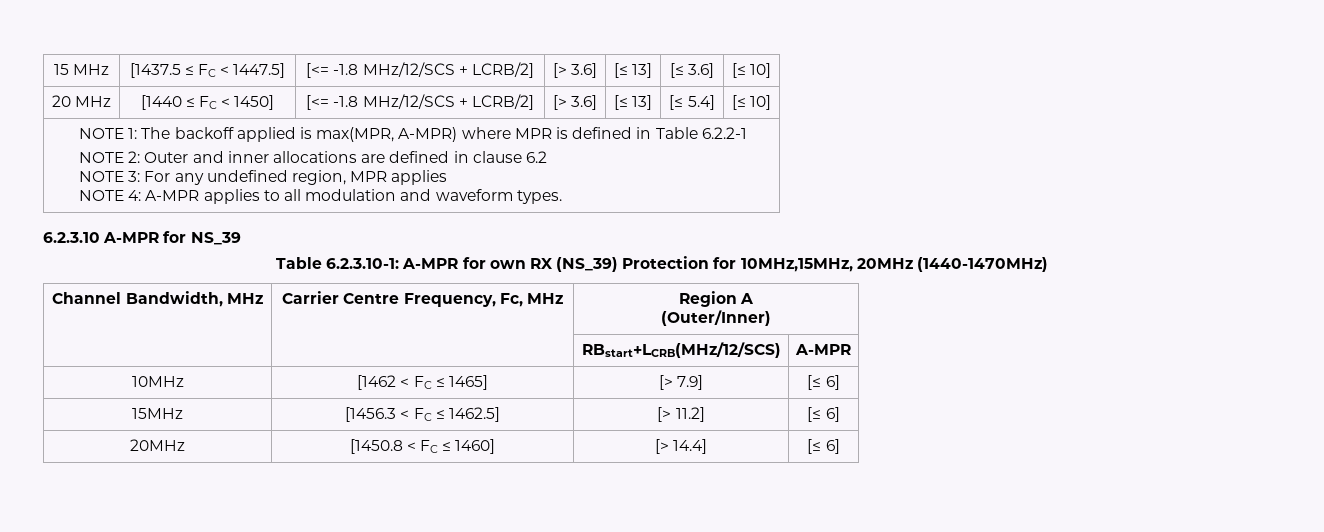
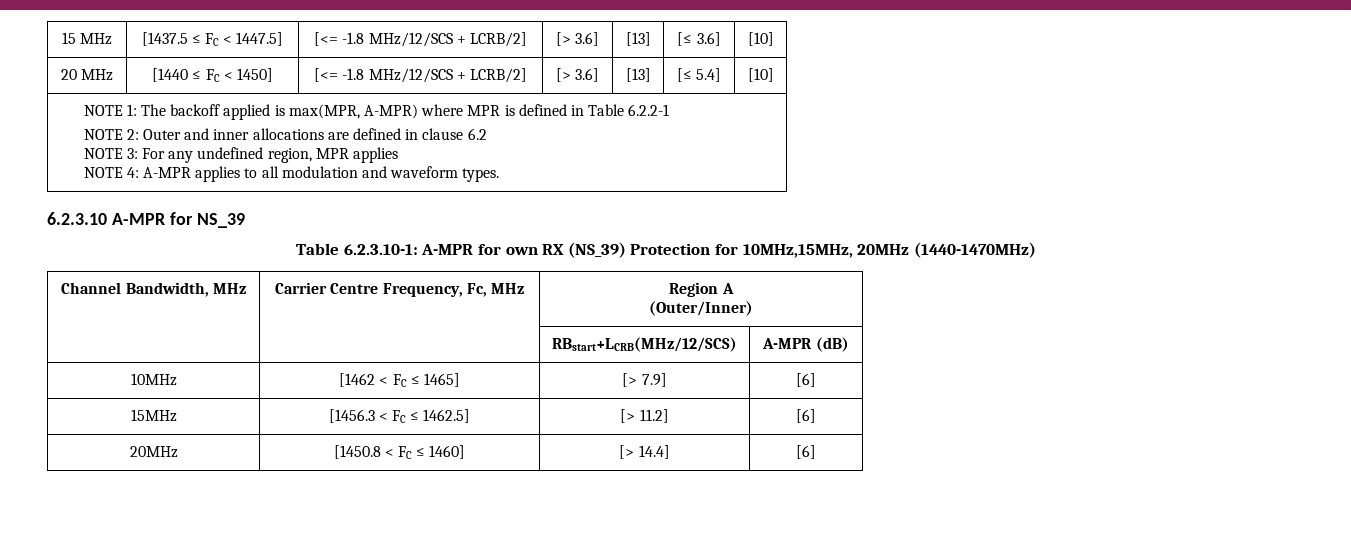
- 15 MHz | [1437.5 ≤ FC < 1447.5] | [<= -1.8 MHz/12/SCS + LCRB/2] | [> 3.6] | [≤ 13] | [≤ 3.6] | [≤ 10]
+ 15 MHz | [1437.5 ≤ FC < 1447.5] | [<= -1.8 MHz/12/SCS + LCRB/2] | [> 3.6] | [13] | [≤ 3.6] | [10]
- 20 MHz | [1440 ≤ FC < 1450] | [<= -1.8 MHz/12/SCS + LCRB/2] | [> 3.6] | [≤ 13] | [≤ 5.4] | [≤ 10]
+ 20 MHz | [1440 ≤ FC < 1450] | [<= -1.8 MHz/12/SCS + LCRB/2] | [> 3.6] | [13] | [≤ 5.4] | [10]
- | | RBstart+LCRB(MHz/12/SCS) | A-MPR
+ | | RBstart+LCRB(MHz/12/SCS) | A-MPR (dB)
- 10MHz | [1462 < FC ≤ 1465] | [> 7.9] | [≤ 6]
+ 10MHz | [1462 < FC ≤ 1465] | [> 7.9] | [6]
- 15MHz | [1456.3 < FC ≤ 1462.5] | [> 11.2] | [≤ 6]
+ 15MHz | [1456.3 < FC ≤ 1462.5] | [> 11.2] | [6]
- 20MHz | [1450.8 < FC ≤ 1460] | [> 14.4] | [≤ 6]
+ 20MHz | [1450.8 < FC ≤ 1460] | [> 14.4] | [6]

